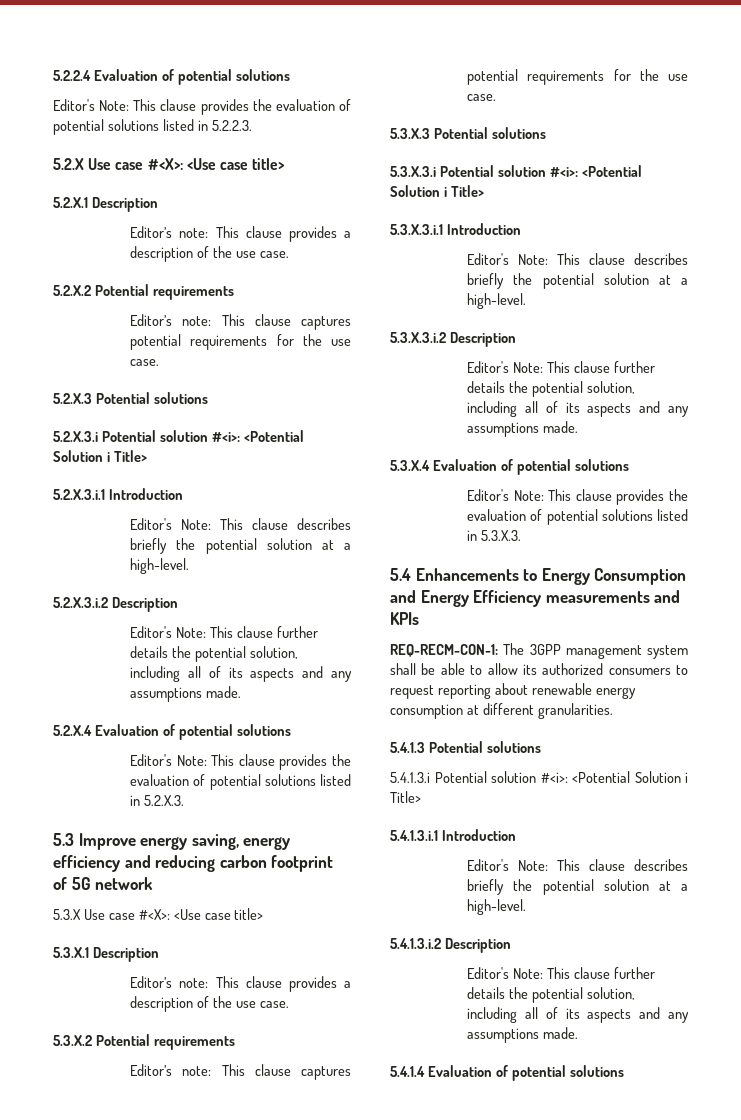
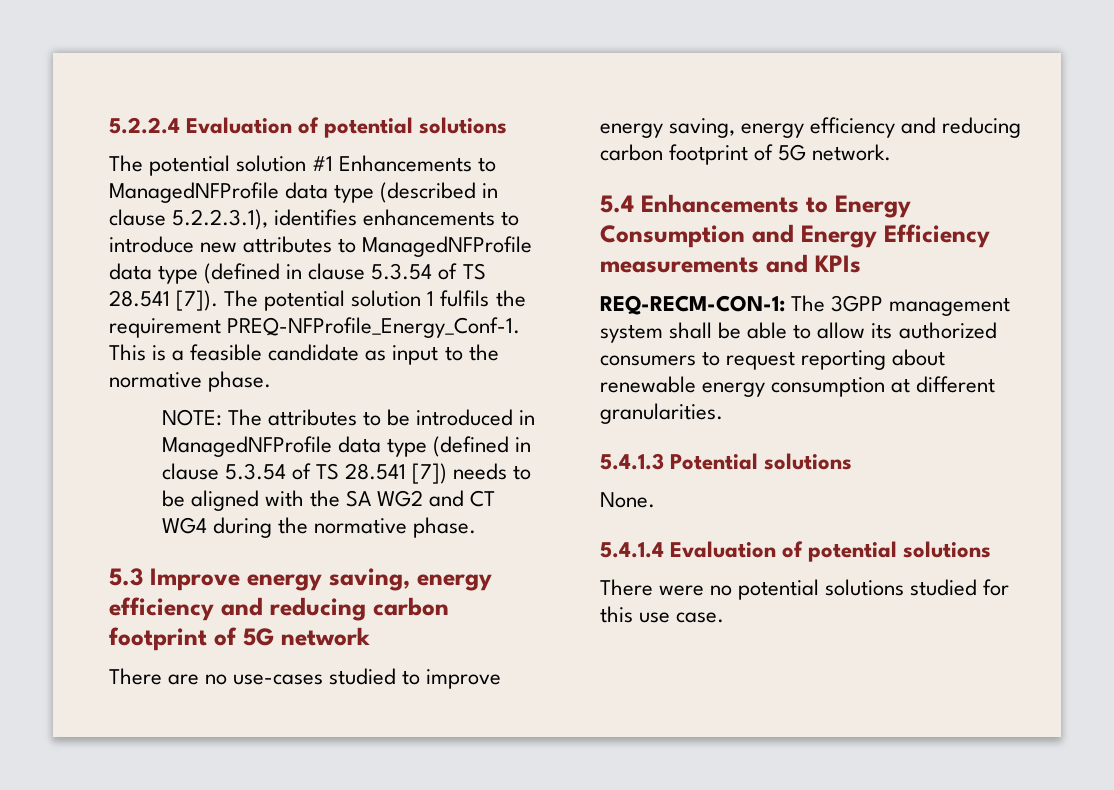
- Editor's Note: This clause provides the evaluation of potential solutions listed in 5.2.2.3.
- 5.2.X Use case #<X>: <Use case title>
- 5.2.X.1 Description
- Editor’s note: This clause provides a description of the use case.
- 5.2.X.2 Potential requirements
- Editor’s note: This clause captures potential requirements for the use case.
- 5.2.X.3 Potential solutions
- 5.2.X.3.i Potential solution #<i>: <Potential Solution i Title>
- 5.2.X.3.i.1 Introduction
- Editor's Note: This clause describes briefly the potential solution at a high-level.
- 5.2.X.3.i.2 Description
- Editor's Note: This clause further details the potential solution, including all of its aspects and any assumptions made.
- 5.2.X.4 Evaluation of potential solutions
- Editor's Note: This clause provides the evaluation of potential solutions listed in 5.2.X.3.
+ The potential solution #1 Enhancements to ManagedNFProfile data type (described in clause 5.2.2.3.1), identifies enhancements to introduce new attributes to ManagedNFProfile data type (defined in clause 5.3.54 of TS 28.541 [7]). The potential solution 1 fulfils the requirement PREQ-NFProfile_Energy_Conf-1. This is a feasible candidate as input to the normative phase.
+ NOTE: The attributes to be introduced in ManagedNFProfile data type (defined in clause 5.3.54 of TS 28.541 [7]) needs to be aligned with the SA WG2 and CT WG4 during the normative phase.
- 5.3.X Use case #<X>: <Use case title>
- 5.3.X.1 Description
- Editor’s note: This clause provides a description of the use case.
- 5.3.X.2 Potential requirements
- Editor’s note: This clause captures potential requirements for the use case.
- 5.3.X.3 Potential solutions
- 5.3.X.3.i Potential solution #<i>: <Potential Solution i Title>
- 5.3.X.3.i.1 Introduction
- Editor's Note: This clause describes briefly the potential solution at a high-level.
- 5.3.X.3.i.2 Description
- Editor's Note: This clause further details the potential solution, including all of its aspects and any assumptions made.
- 5.3.X.4 Evaluation of potential solutions
- Editor's Note: This clause provides the evaluation of potential solutions listed in 5.3.X.3.
+ There are no use-cases studied to improve energy saving, energy efficiency and reducing carbon footprint of 5G network.
- 5.4.1.3.i Potential solution #<i>: <Potential Solution i Title>
- 5.4.1.3.i.1 Introduction
- Editor's Note: This clause describes briefly the potential solution at a high-level.
- 5.4.1.3.i.2 Description
- Editor's Note: This clause further details the potential solution, including all of its aspects and any assumptions made.
+ None.
+ There were no potential solutions studied for this use case.

